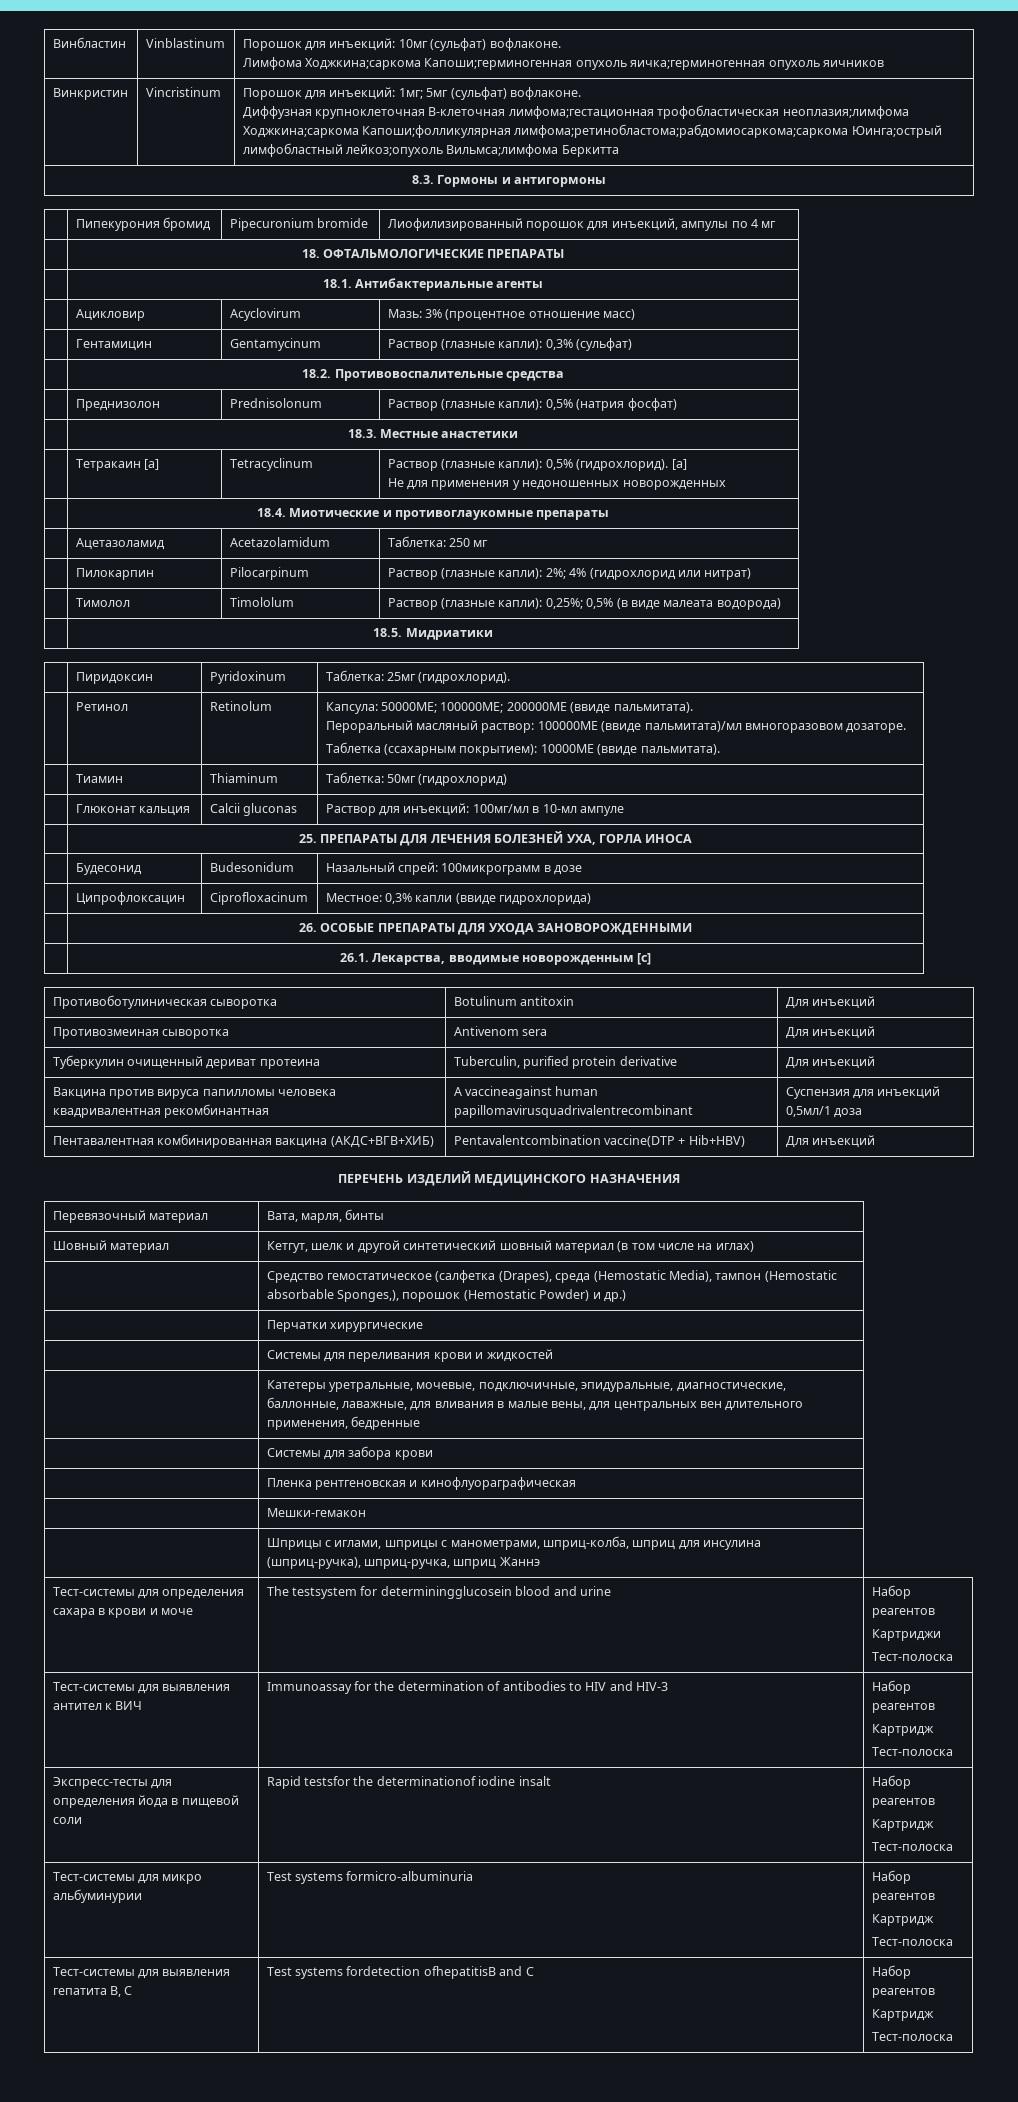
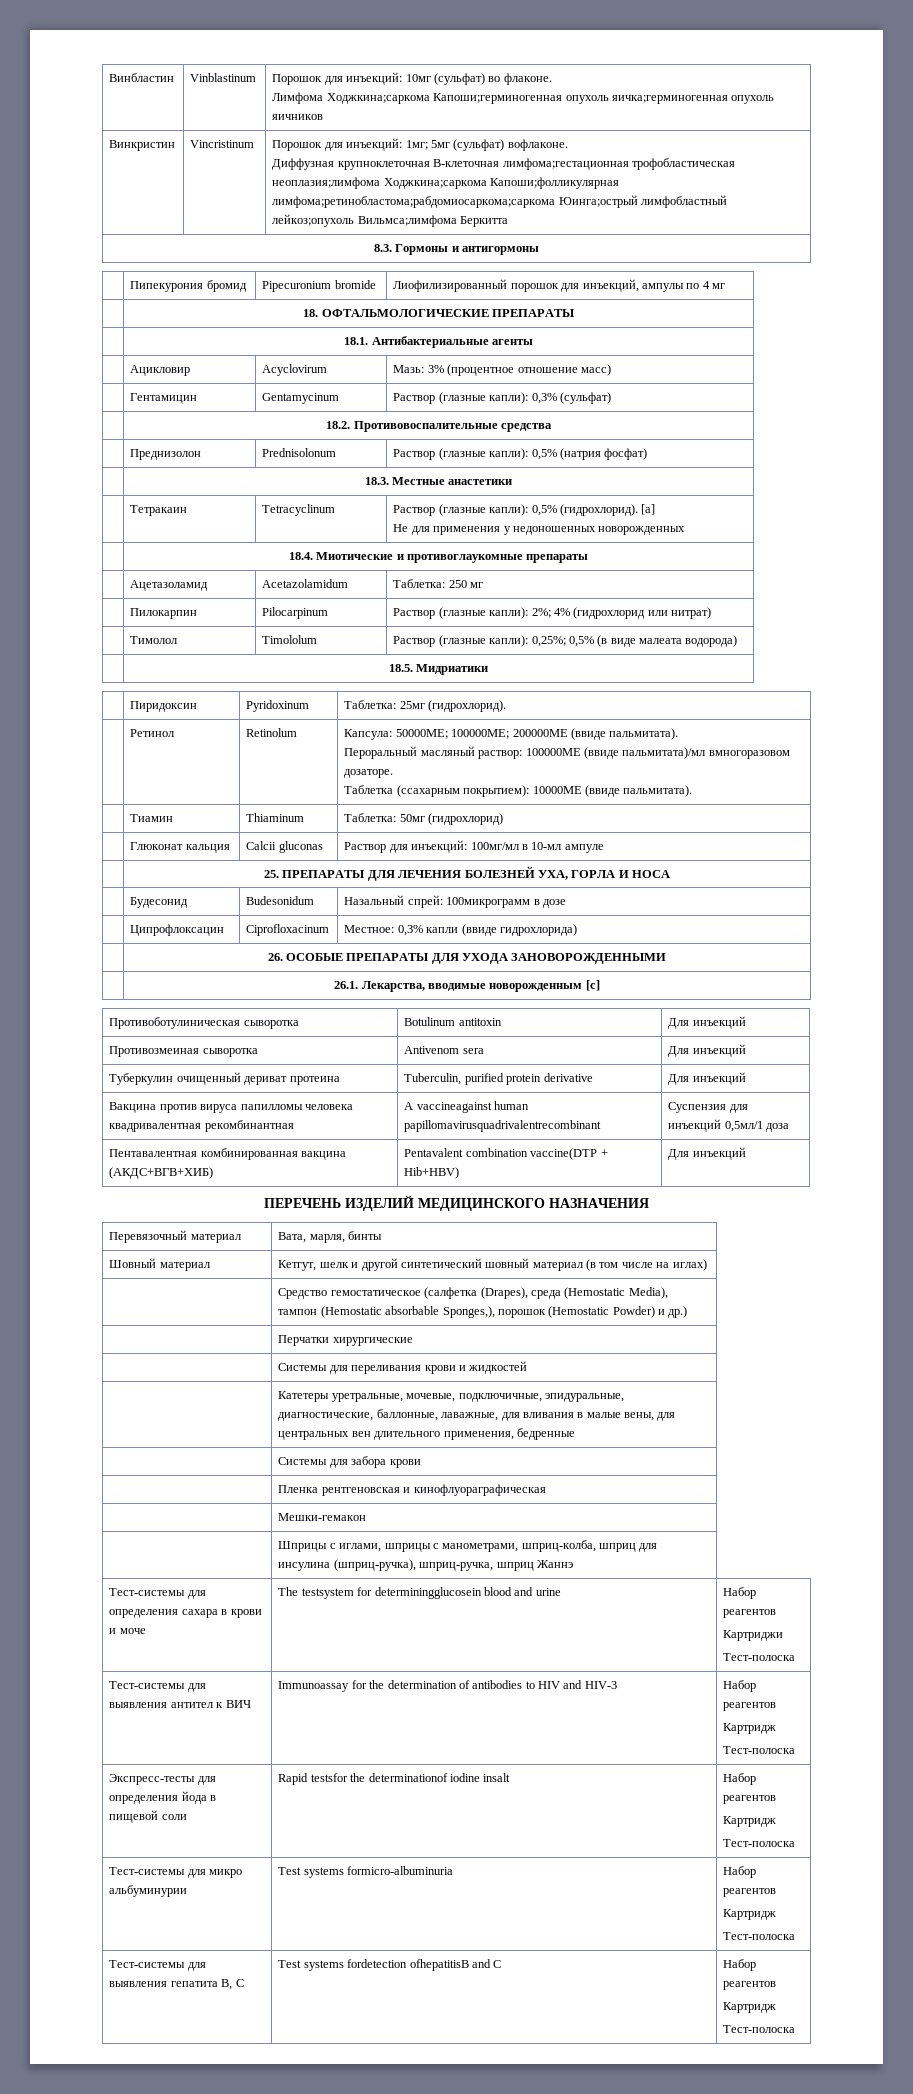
- Винбластин | Vinblastinum | Порошок для инъекций: 10мг (сульфат) вофлаконе.
+ Винбластин | Vinblastinum | Порошок для инъекций: 10мг (сульфат) во флаконе.
- | Тетракаин [a] | Tetracyclinum | Раствор (глазные капли): 0,5% (гидрохлорид). [a]
+ | Тетракаин | Tetracyclinum | Раствор (глазные капли): 0,5% (гидрохлорид). [a]
- | 25. ПРЕПАРАТЫ ДЛЯ ЛЕЧЕНИЯ БОЛЕЗНЕЙ УХА, ГОРЛА ИНОСА
+ | 25. ПРЕПАРАТЫ ДЛЯ ЛЕЧЕНИЯ БОЛЕЗНЕЙ УХА, ГОРЛА И НОСА
- Пентавалентная комбинированная вакцина (АКДС+ВГВ+ХИБ) | Pentavalentcombination vaccine(DTP + Hib+HBV) | Для инъекций
+ Пентавалентная комбинированная вакцина (АКДС+ВГВ+ХИБ) | Pentavalent combination vaccine(DTP + Hib+HBV) | Для инъекций

